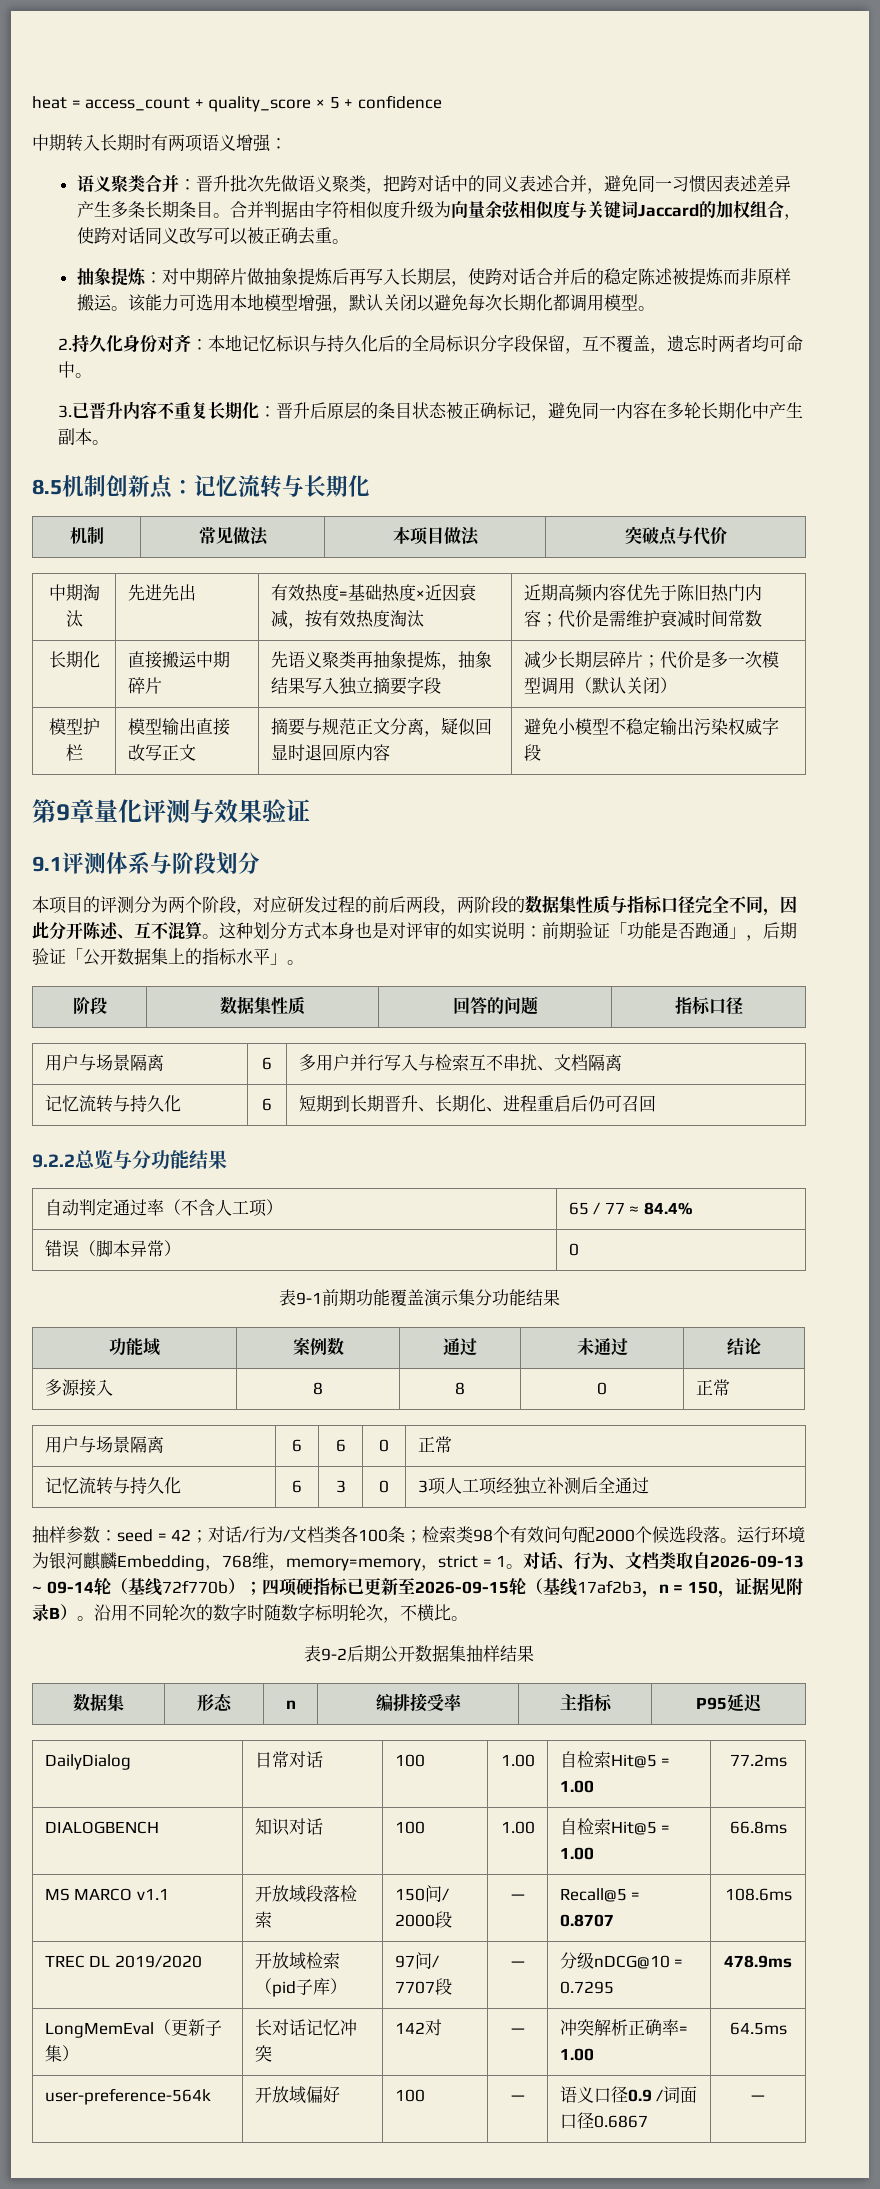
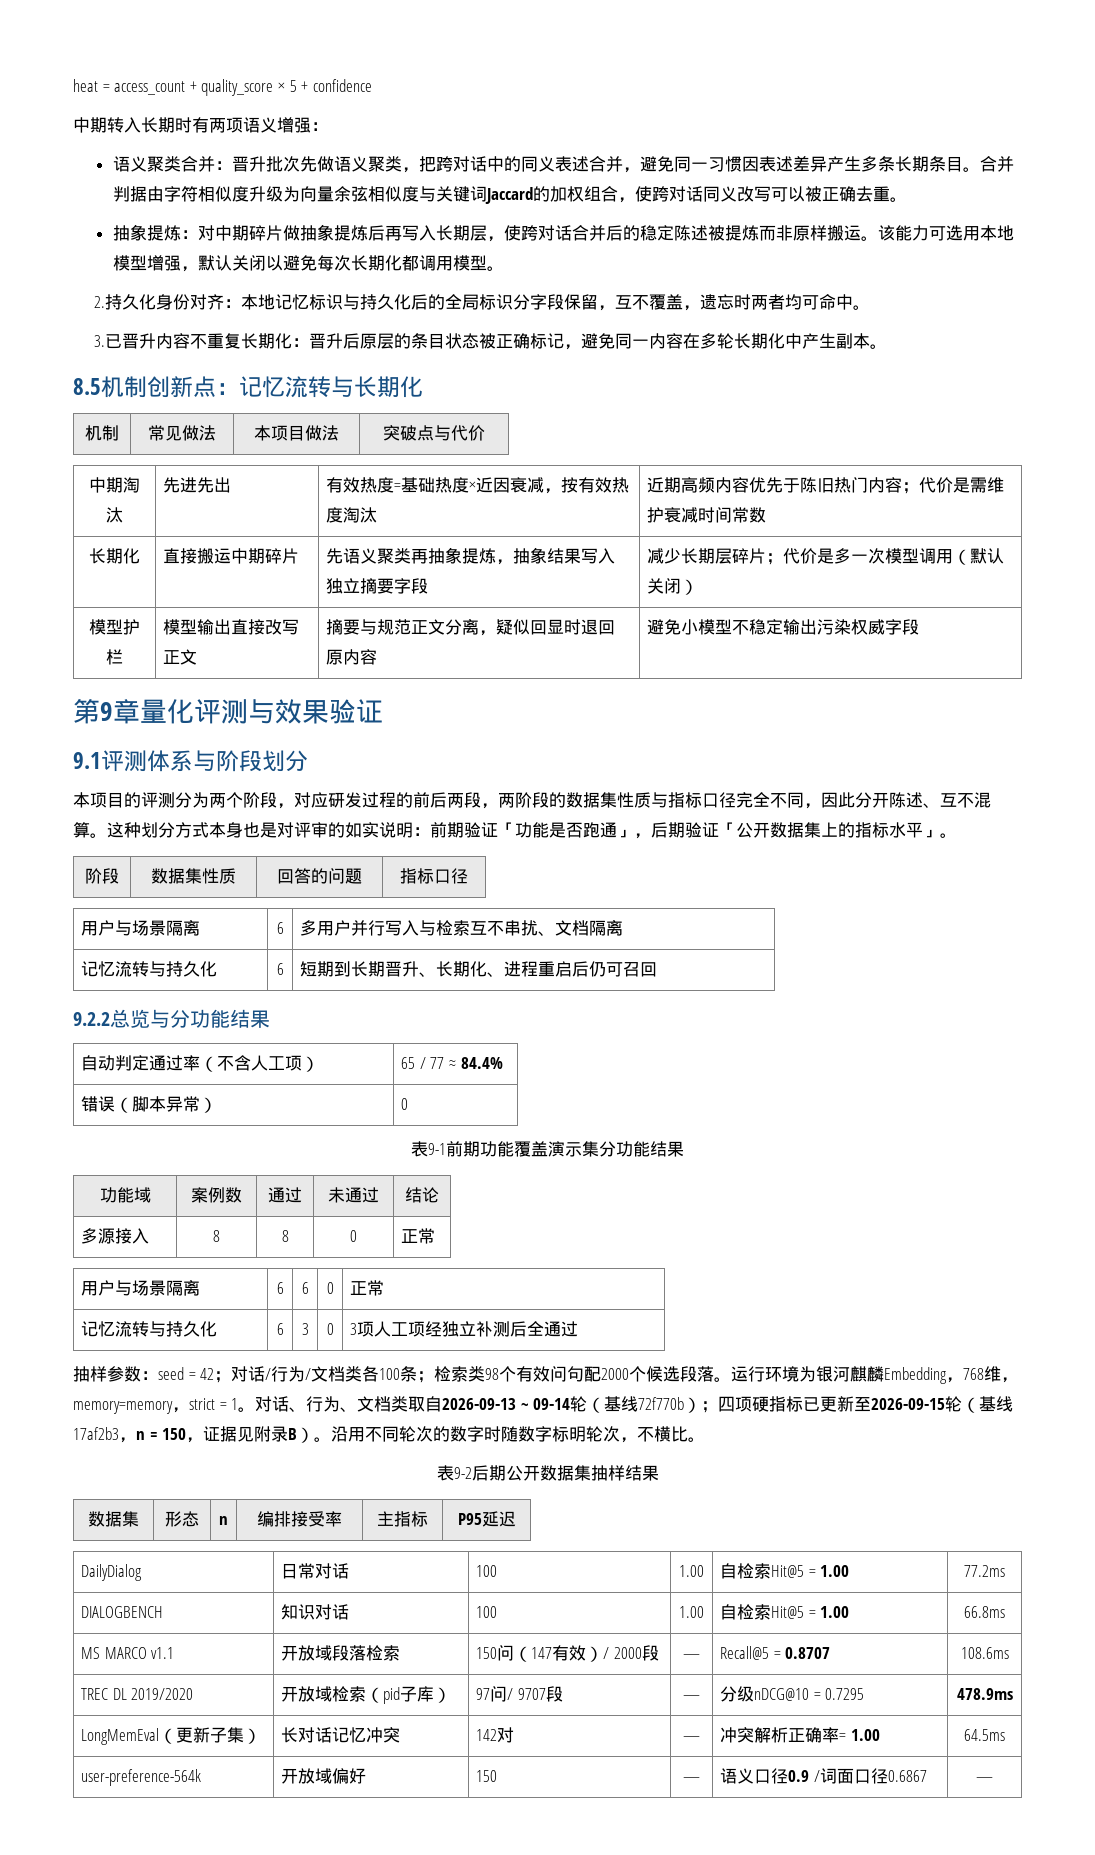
- MS MARCO v1.1 | 开放域段落检索 | 150问/ 2000段 | — | Recall@5 = 0.8707 | 108.6ms
+ MS MARCO v1.1 | 开放域段落检索 | 150问（147有效）/ 2000段 | — | Recall@5 = 0.8707 | 108.6ms
- TREC DL 2019/2020 | 开放域检索（pid子库） | 97问/ 7707段 | — | 分级nDCG@10 = 0.7295 | 478.9ms
+ TREC DL 2019/2020 | 开放域检索（pid子库） | 97问/ 9707段 | — | 分级nDCG@10 = 0.7295 | 478.9ms
- user-preference-564k | 开放域偏好 | 100 | — | 语义口径0.9 /词面口径0.6867 | —
+ user-preference-564k | 开放域偏好 | 150 | — | 语义口径0.9 /词面口径0.6867 | —

